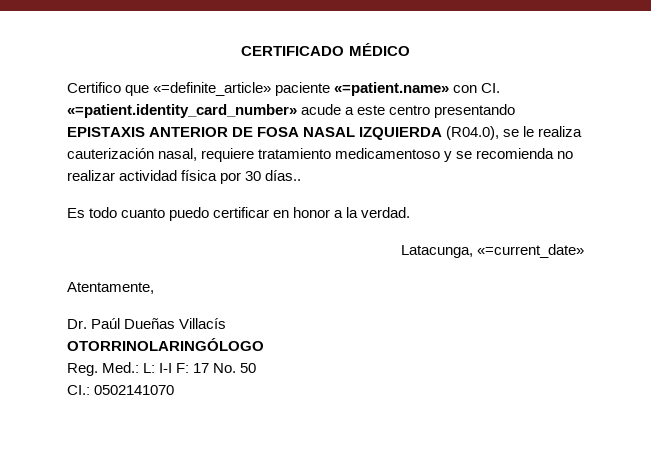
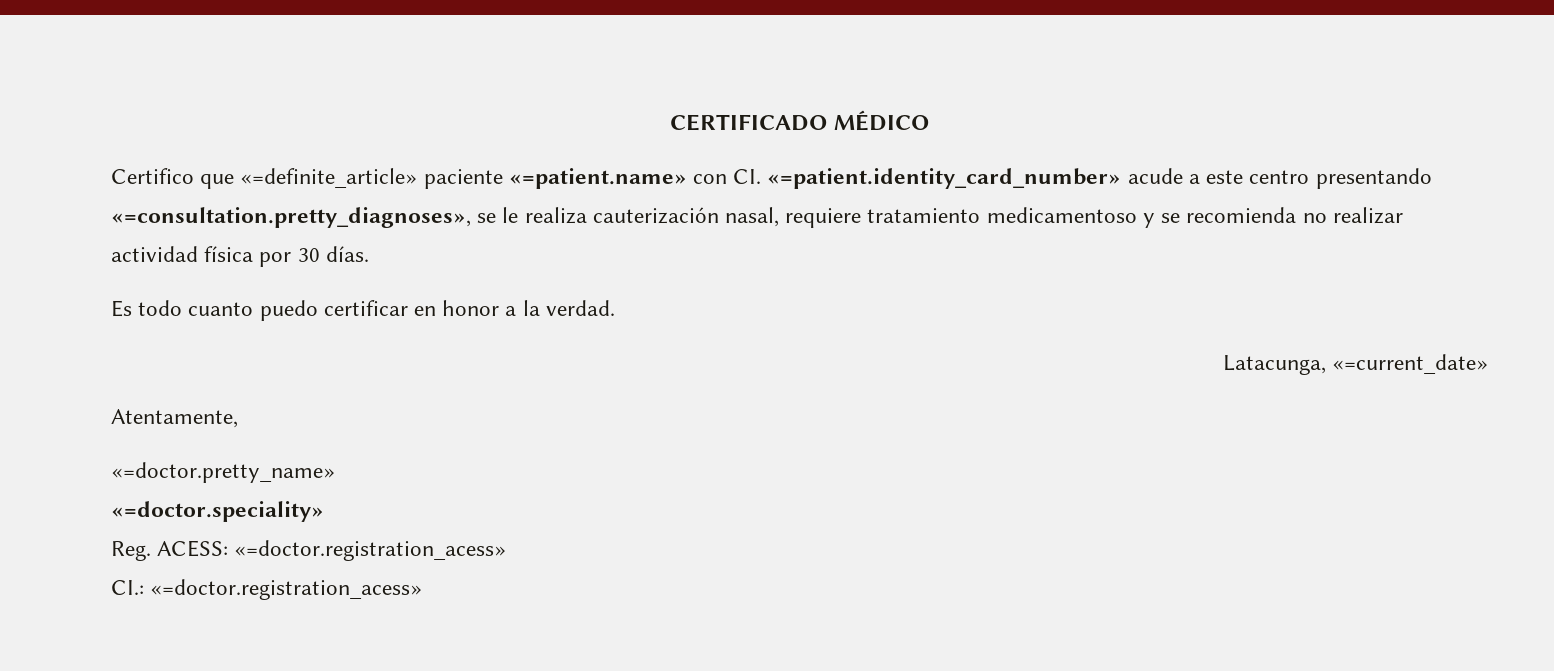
- Certifico que «=definite_article» paciente «=patient.name» con CI. «=patient.identity_card_number» acude a este centro presentando EPISTAXIS ANTERIOR DE FOSA NASAL IZQUIERDA (R04.0), se le realiza cauterización nasal, requiere tratamiento medicamentoso y se recomienda no realizar actividad física por 30 días..
+ Certifico que «=definite_article» paciente «=patient.name» con CI. «=patient.identity_card_number» acude a este centro presentando «=consultation.pretty_diagnoses», se le realiza cauterización nasal, requiere tratamiento medicamentoso y se recomienda no realizar actividad física por 30 días.
- Dr. Paúl Dueñas Villacís
- OTORRINOLARINGÓLOGO
- Reg. Med.: L: I-I F: 17 No. 50
+ «=doctor.pretty_name»
+ «=doctor.speciality»
+ Reg. ACESS: «=doctor.registration_acess»
- CI.: 0502141070
+ CI.: «=doctor.registration_acess»

